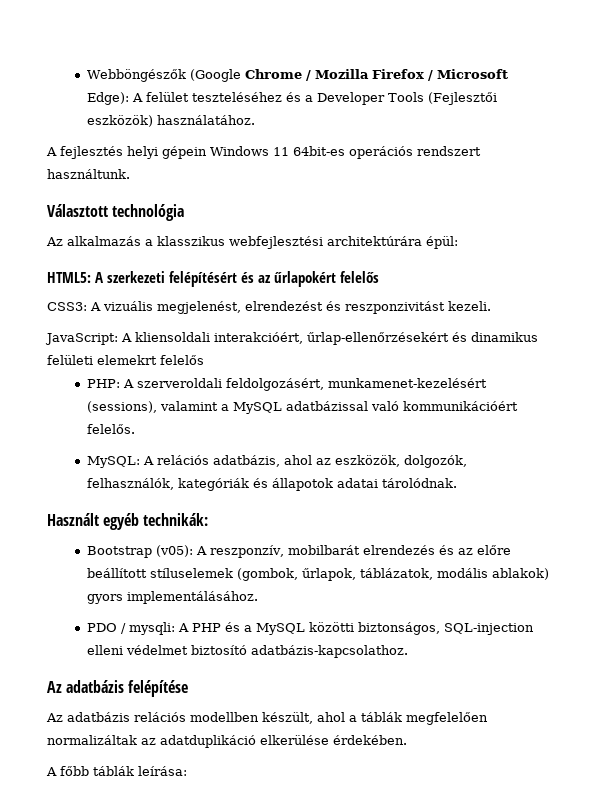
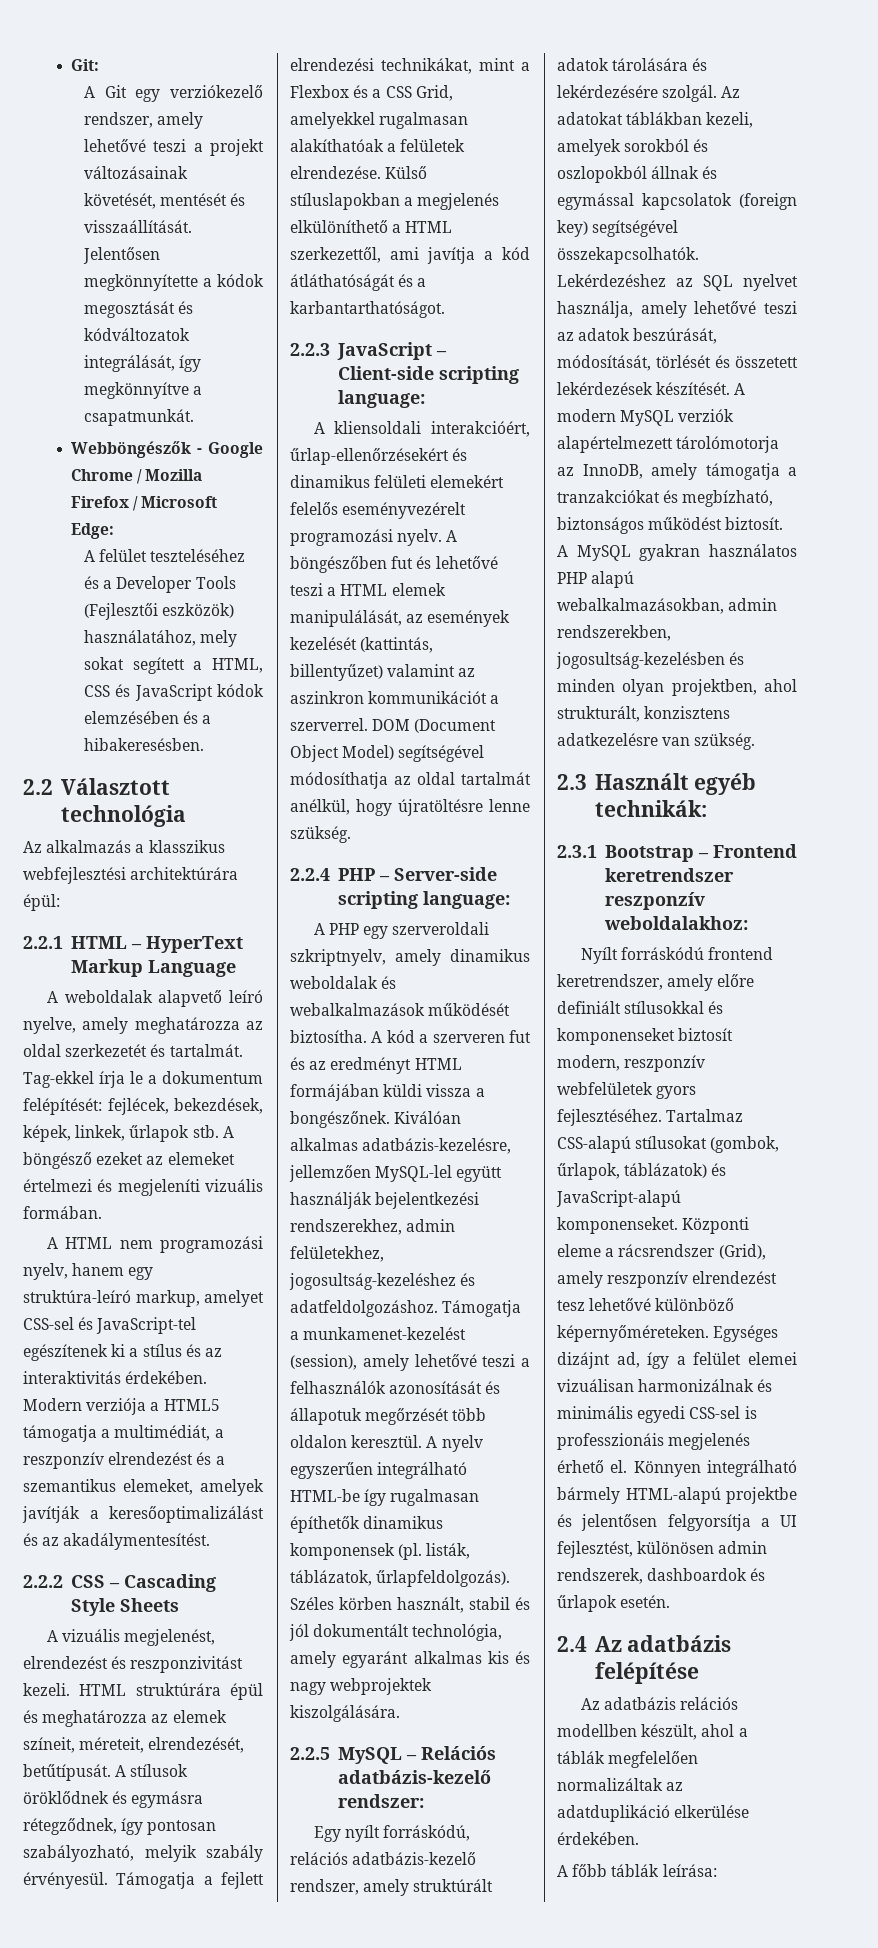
- Webböngészők (Google Chrome / Mozilla Firefox / Microsoft Edge): A felület teszteléséhez és a Developer Tools (Fejlesztői eszközök) használatához.
- A fejlesztés helyi gépein Windows 11 64bit-es operációs rendszert használtunk.
- Választott technológia
+ Git:
+ A Git egy verziókezelő rendszer, amely lehetővé teszi a projekt változásainak követését, mentését és visszaállítását. Jelentősen megkönnyítette a kódok megosztását és kódváltozatok integrálását, így megkönnyítve a csapatmunkát.
+ Webböngészők - Google Chrome / Mozilla Firefox / Microsoft Edge:
+ A felület teszteléséhez és a Developer Tools (Fejlesztői eszközök) használatához, mely sokat segített a HTML, CSS és JavaScript kódok elemzésében és a hibakeresésben.
+ 2.2 Választott technológia
- HTML5: A szerkezeti felépítésért és az űrlapokért felelős
- CSS3: A vizuális megjelenést, elrendezést és reszponzivitást kezeli.
- JavaScript: A kliensoldali interakcióért, űrlap-ellenőrzésekért és dinamikus felületi elemekrt felelős
- PHP: A szerveroldali feldolgozásért, munkamenet-kezelésért (sessions), valamint a MySQL adatbázissal való kommunikációért felelős.
- MySQL: A relációs adatbázis, ahol az eszközök, dolgozók, felhasználók, kategóriák és állapotok adatai tárolódnak.
- Használt egyéb technikák:
- Bootstrap (v05): A reszponzív, mobilbarát elrendezés és az előre beállított stíluselemek (gombok, űrlapok, táblázatok, modális ablakok) gyors implementálásához.
- PDO / mysqli: A PHP és a MySQL közötti biztonságos, SQL-injection elleni védelmet biztosító adatbázis-kapcsolathoz.
- Az adatbázis felépítése
+ 2.2.1 HTML – HyperText Markup Language
+ A weboldalak alapvető leíró nyelve, amely meghatározza az oldal szerkezetét és tartalmát. Tag-ekkel írja le a dokumentum felépítését: fejlécek, bekezdések, képek, linkek, űrlapok stb. A böngésző ezeket az elemeket értelmezi és megjeleníti vizuális formában.
+ A HTML nem programozási nyelv, hanem egy struktúra-leíró markup, amelyet CSS-sel és JavaScript-tel egészítenek ki a stílus és az interaktivitás érdekében. Modern verziója a HTML5 támogatja a multimédiát, a reszponzív elrendezést és a szemantikus elemeket, amelyek javítják a keresőoptimalizálást és az akadálymentesítést.
+ 2.2.2 CSS – Cascading Style Sheets
+ A vizuális megjelenést, elrendezést és reszponzivitást kezeli. HTML struktúrára épül és meghatározza az elemek színeit, méreteit, elrendezését, betűtípusát. A stílusok öröklődnek és egymásra rétegződnek, így pontosan szabályozható, melyik szabály érvényesül. Támogatja a fejlett elrendezési technikákat, mint a Flexbox és a CSS Grid, amelyekkel rugalmasan alakíthatóak a felületek elrendezése. Külső stíluslapokban a megjelenés elkülöníthető a HTML szerkezettől, ami javítja a kód átláthatóságát és a karbantarthatóságot.
+ 2.2.3 JavaScript – Client-side scripting language:
+ A kliensoldali interakcióért, űrlap-ellenőrzésekért és dinamikus felületi elemekért felelős eseményvezérelt programozási nyelv. A böngészőben fut és lehetővé teszi a HTML elemek manipulálását, az események kezelését (kattintás, billentyűzet) valamint az aszinkron kommunikációt a szerverrel. DOM (Document Object Model) segítségével módosíthatja az oldal tartalmát anélkül, hogy újratöltésre lenne szükség.
+ 2.2.4 PHP – Server-side scripting language:
+ A PHP egy szerveroldali szkriptnyelv, amely dinamikus weboldalak és webalkalmazások működését biztosítha. A kód a szerveren fut és az eredményt HTML formájában küldi vissza a bongészőnek. Kiválóan alkalmas adatbázis-kezelésre, jellemzően MySQL-lel együtt használják bejelentkezési rendszerekhez, admin felületekhez, jogosultság-kezeléshez és adatfeldolgozáshoz. Támogatja a munkamenet-kezelést (session), amely lehetővé teszi a felhasználók azonosítását és állapotuk megőrzését több oldalon keresztül. A nyelv egyszerűen integrálható HTML-be így rugalmasan építhetők dinamikus komponensek (pl. listák, táblázatok, űrlapfeldolgozás). Széles körben használt, stabil és jól dokumentált technológia, amely egyaránt alkalmas kis és nagy webprojektek kiszolgálására.
+ 2.2.5 MySQL – Relációs adatbázis-kezelő rendszer:
+ Egy nyílt forráskódú, relációs adatbázis-kezelő rendszer, amely struktúrált adatok tárolására és lekérdezésére szolgál. Az adatokat táblákban kezeli, amelyek sorokból és oszlopokból állnak és egymással kapcsolatok (foreign key) segítségével összekapcsolhatók. Lekérdezéshez az SQL nyelvet használja, amely lehetővé teszi az adatok beszúrását, módosítását, törlését és összetett lekérdezések készítését. A modern MySQL verziók alapértelmezett tárolómotorja az InnoDB, amely támogatja a tranzakciókat és megbízható, biztonságos működést biztosít. A MySQL gyakran használatos PHP alapú webalkalmazásokban, admin rendszerekben, jogosultság-kezelésben és minden olyan projektben, ahol strukturált, konzisztens adatkezelésre van szükség.
+ 2.3 Használt egyéb technikák:
+ 2.3.1 Bootstrap – Frontend keretrendszer reszponzív weboldalakhoz:
+ Nyílt forráskódú frontend keretrendszer, amely előre definiált stílusokkal és komponenseket biztosít modern, reszponzív webfelületek gyors fejlesztéséhez. Tartalmaz CSS-alapú stílusokat (gombok, űrlapok, táblázatok) és JavaScript-alapú komponenseket. Központi eleme a rácsrendszer (Grid), amely reszponzív elrendezést tesz lehetővé különböző képernyőméreteken. Egységes dizájnt ad, így a felület elemei vizuálisan harmonizálnak és minimális egyedi CSS-sel is professzionáis megjelenés érhető el. Könnyen integrálható bármely HTML-alapú projektbe és jelentősen felgyorsítja a UI fejlesztést, különösen admin rendszerek, dashboardok és űrlapok esetén.
+ 2.4 Az adatbázis felépítése

